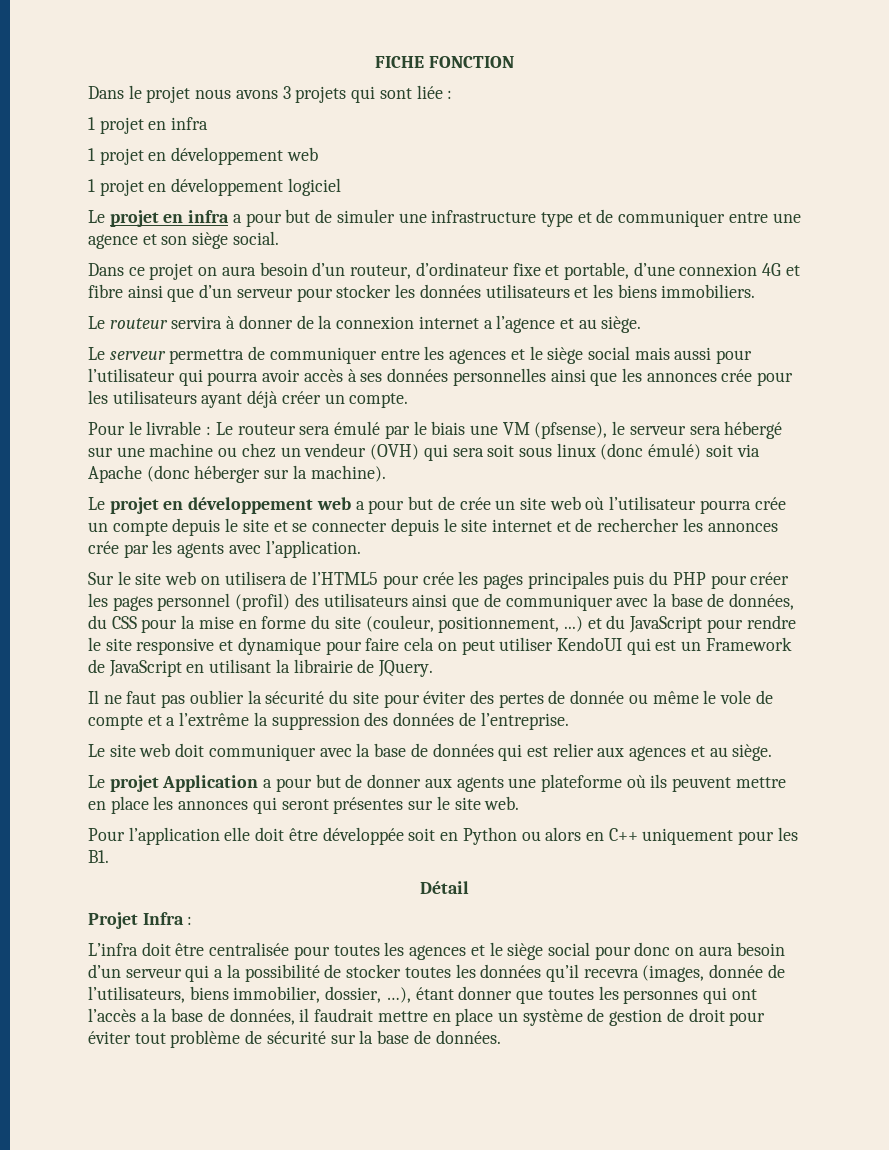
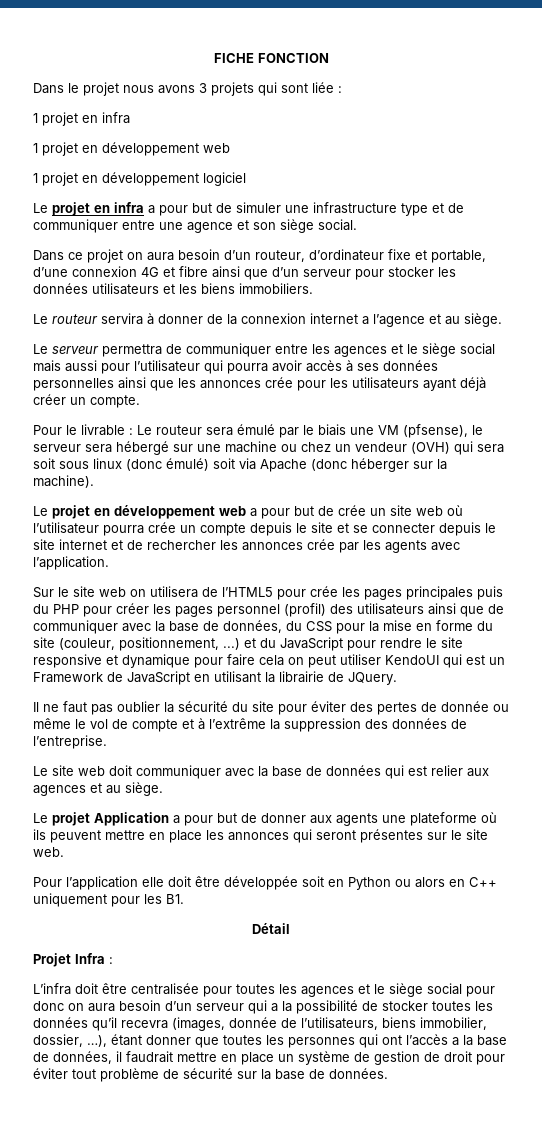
- Il ne faut pas oublier la sécurité du site pour éviter des pertes de donnée ou même le vole de compte et a l’extrême la suppression des données de l’entreprise.
+ Il ne faut pas oublier la sécurité du site pour éviter des pertes de donnée ou même le vol de compte et à l’extrême la suppression des données de l’entreprise.

